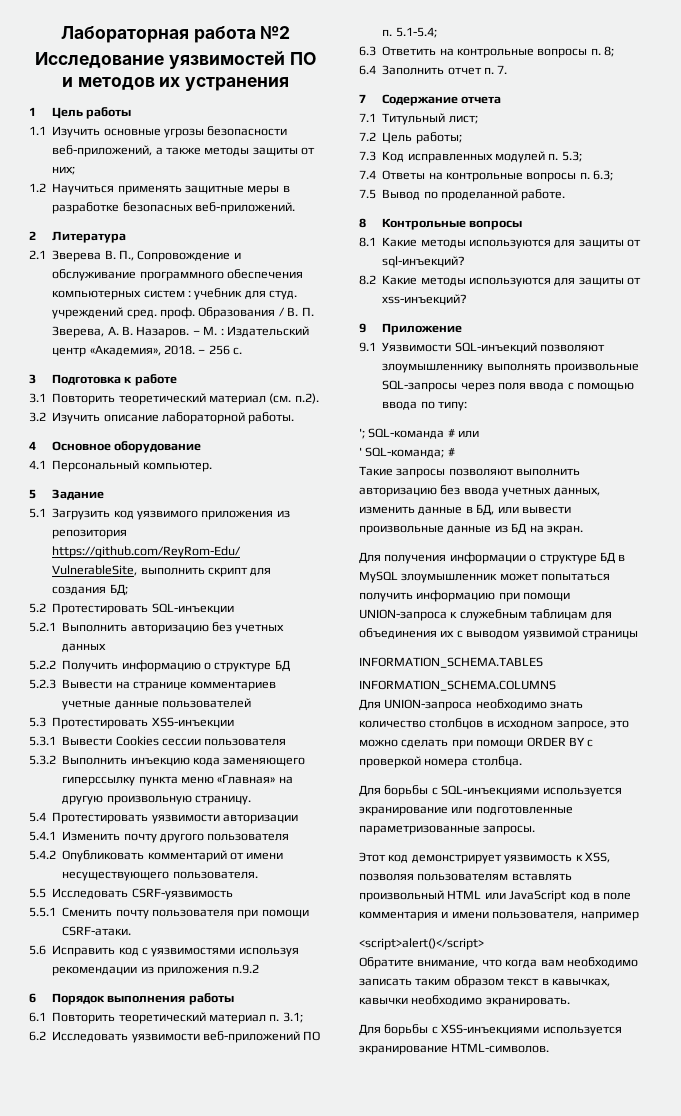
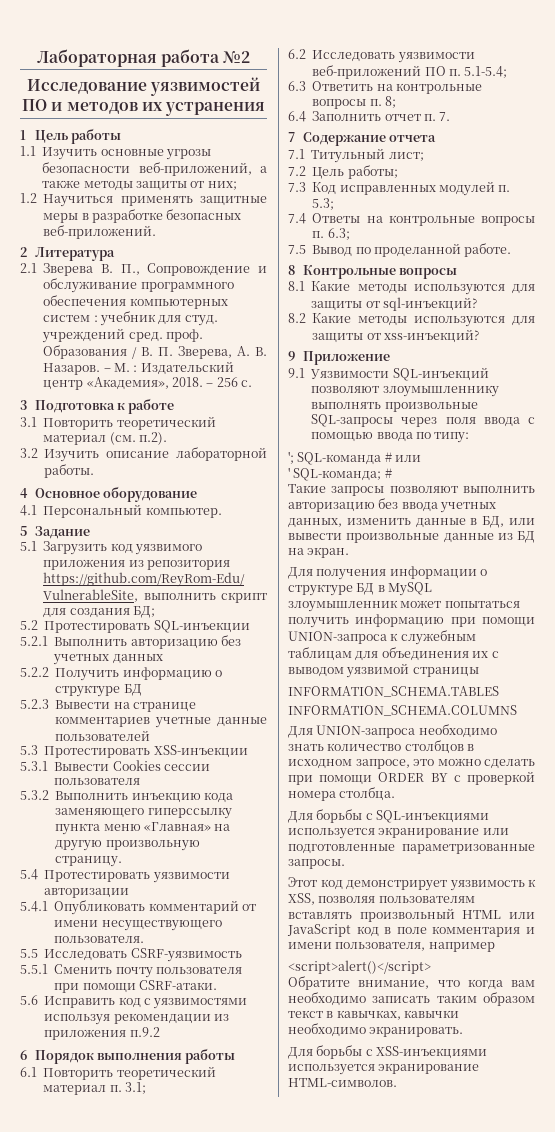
- 5.4.1 Изменить почту другого пользователя
- 5.4.2 Опубликовать комментарий от имени несуществующего пользователя.
+ 5.4.1 Опубликовать комментарий от имени несуществующего пользователя.

